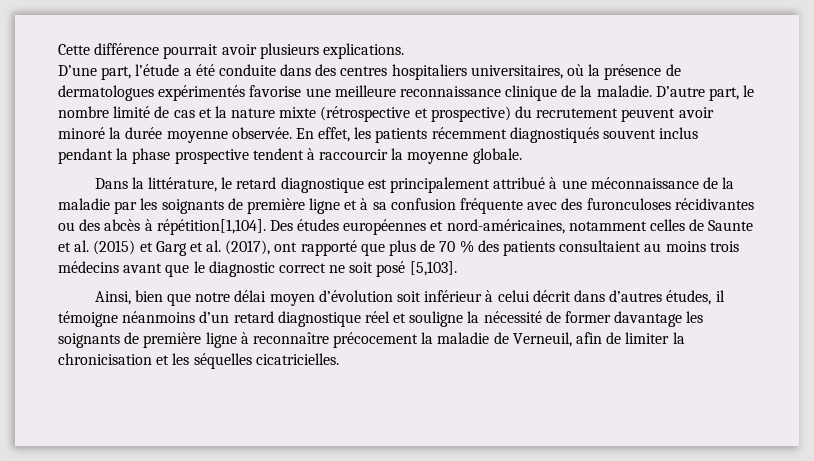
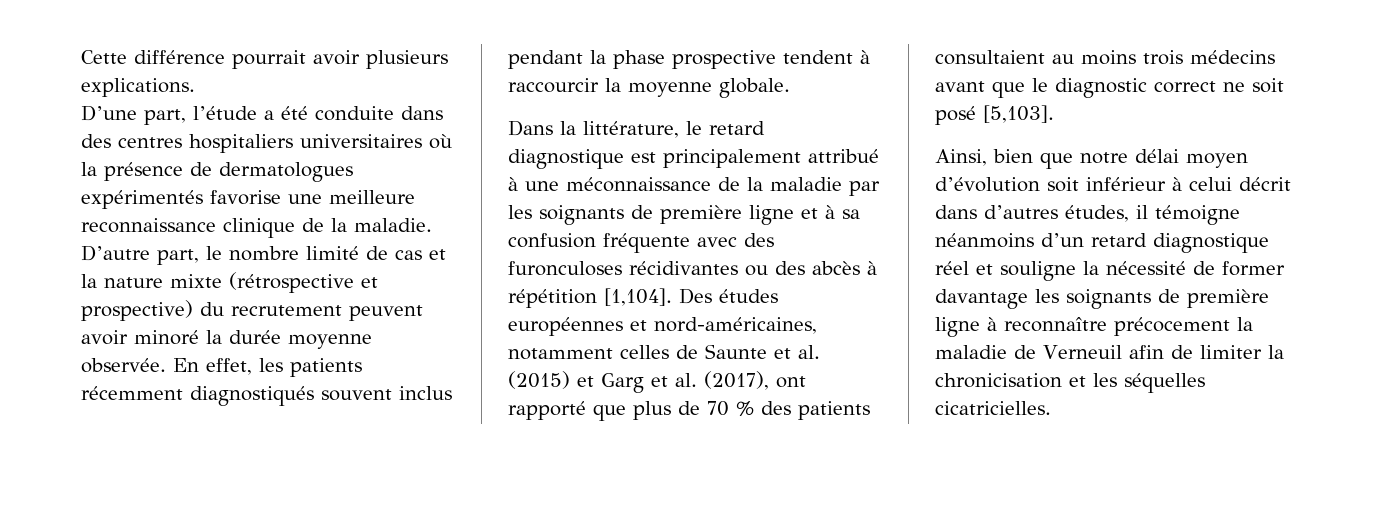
- D’une part, l’étude a été conduite dans des centres hospitaliers universitaires, où la présence de dermatologues expérimentés favorise une meilleure reconnaissance clinique de la maladie.
+ D’une part, l’étude a été conduite dans des centres hospitaliers universitaires où la présence de dermatologues expérimentés favorise une meilleure reconnaissance clinique de la maladie.
- Dans la littérature, le retard diagnostique est principalement attribué à une méconnaissance de la maladie par les soignants de première ligne et à sa confusion fréquente avec des furonculoses récidivantes ou des abcès à répétition[1,104].
+ Dans la littérature, le retard diagnostique est principalement attribué à une méconnaissance de la maladie par les soignants de première ligne et à sa confusion fréquente avec des furonculoses récidivantes ou des abcès à répétition [1,104].
- Ainsi, bien que notre délai moyen d’évolution soit inférieur à celui décrit dans d’autres études, il témoigne néanmoins d’un retard diagnostique réel et souligne la nécessité de former davantage les soignants de première ligne à reconnaître précocement la maladie de Verneuil, afin de limiter la chronicisation et les séquelles cicatricielles.
+ Ainsi, bien que notre délai moyen d’évolution soit inférieur à celui décrit dans d’autres études, il témoigne néanmoins d’un retard diagnostique réel et souligne la nécessité de former davantage les soignants de première ligne à reconnaître précocement la maladie de Verneuil afin de limiter la chronicisation et les séquelles cicatricielles.

